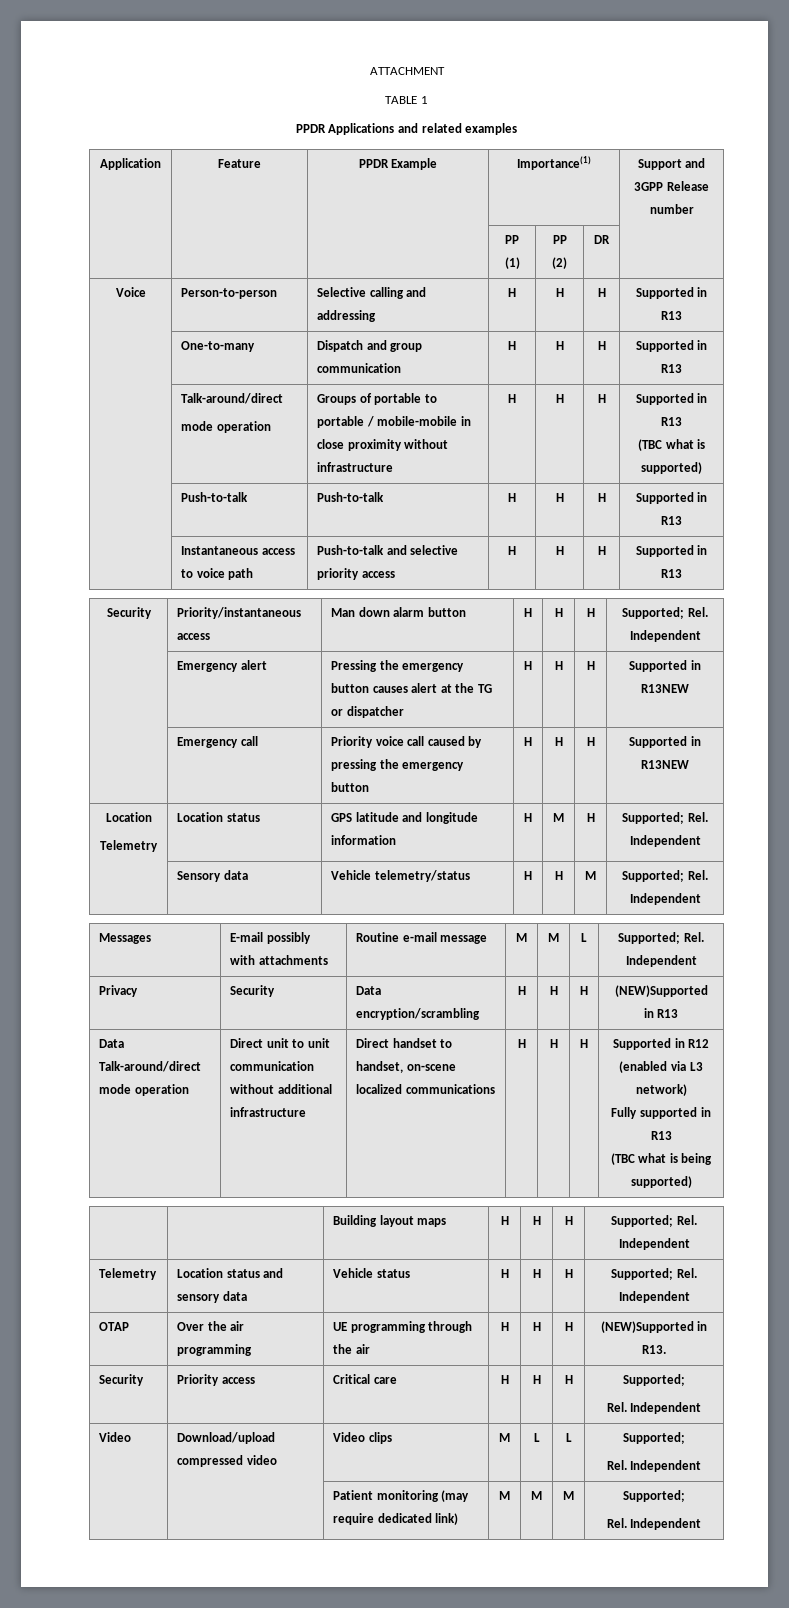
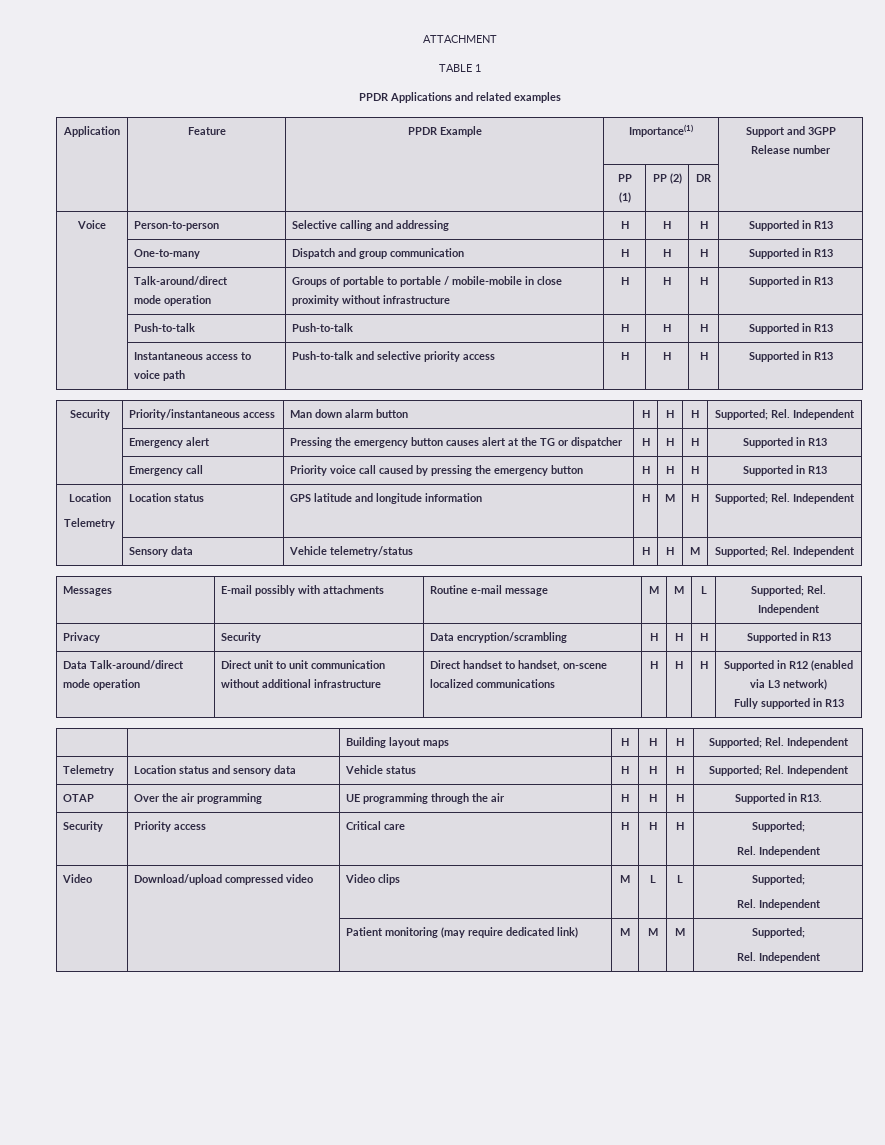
  | Talk-around/direct
  mode operation | Groups of portable to portable / mobile-mobile in close proximity without infrastructure | H | H | H | Supported in R13
- (TBC what is supported)
- | Emergency alert | Pressing the emergency button causes alert at the TG or dispatcher | H | H | H | Supported in R13NEW
+ | Emergency alert | Pressing the emergency button causes alert at the TG or dispatcher | H | H | H | Supported in R13
- | Emergency call | Priority voice call caused by pressing the emergency button | H | H | H | Supported in R13NEW
+ | Emergency call | Priority voice call caused by pressing the emergency button | H | H | H | Supported in R13
- Privacy | Security | Data encryption/scrambling | H | H | H | (NEW)Supported in R13
+ Privacy | Security | Data encryption/scrambling | H | H | H | Supported in R13
  Data Talk-around/direct mode operation | Direct unit to unit communication without additional infrastructure | Direct handset to handset, on-scene localized communications | H | H | H | Supported in R12 (enabled via L3 network)
  Fully supported in R13
- (TBC what is being supported)
- OTAP | Over the air programming | UE programming through the air | H | H | H | (NEW)Supported in R13.
+ OTAP | Over the air programming | UE programming through the air | H | H | H | Supported in R13.

